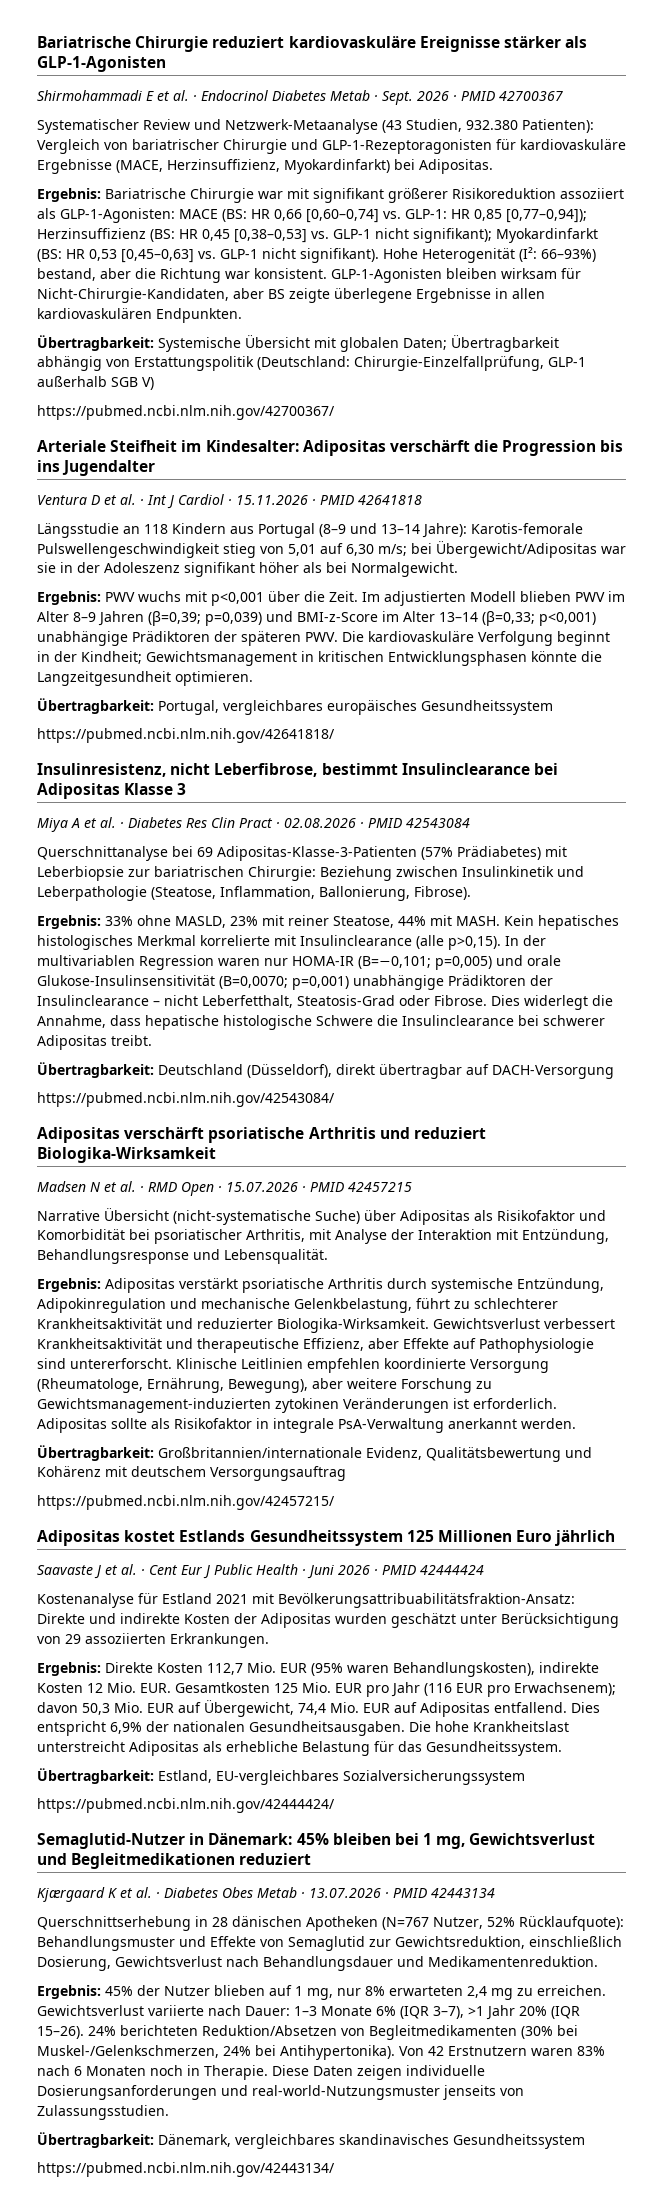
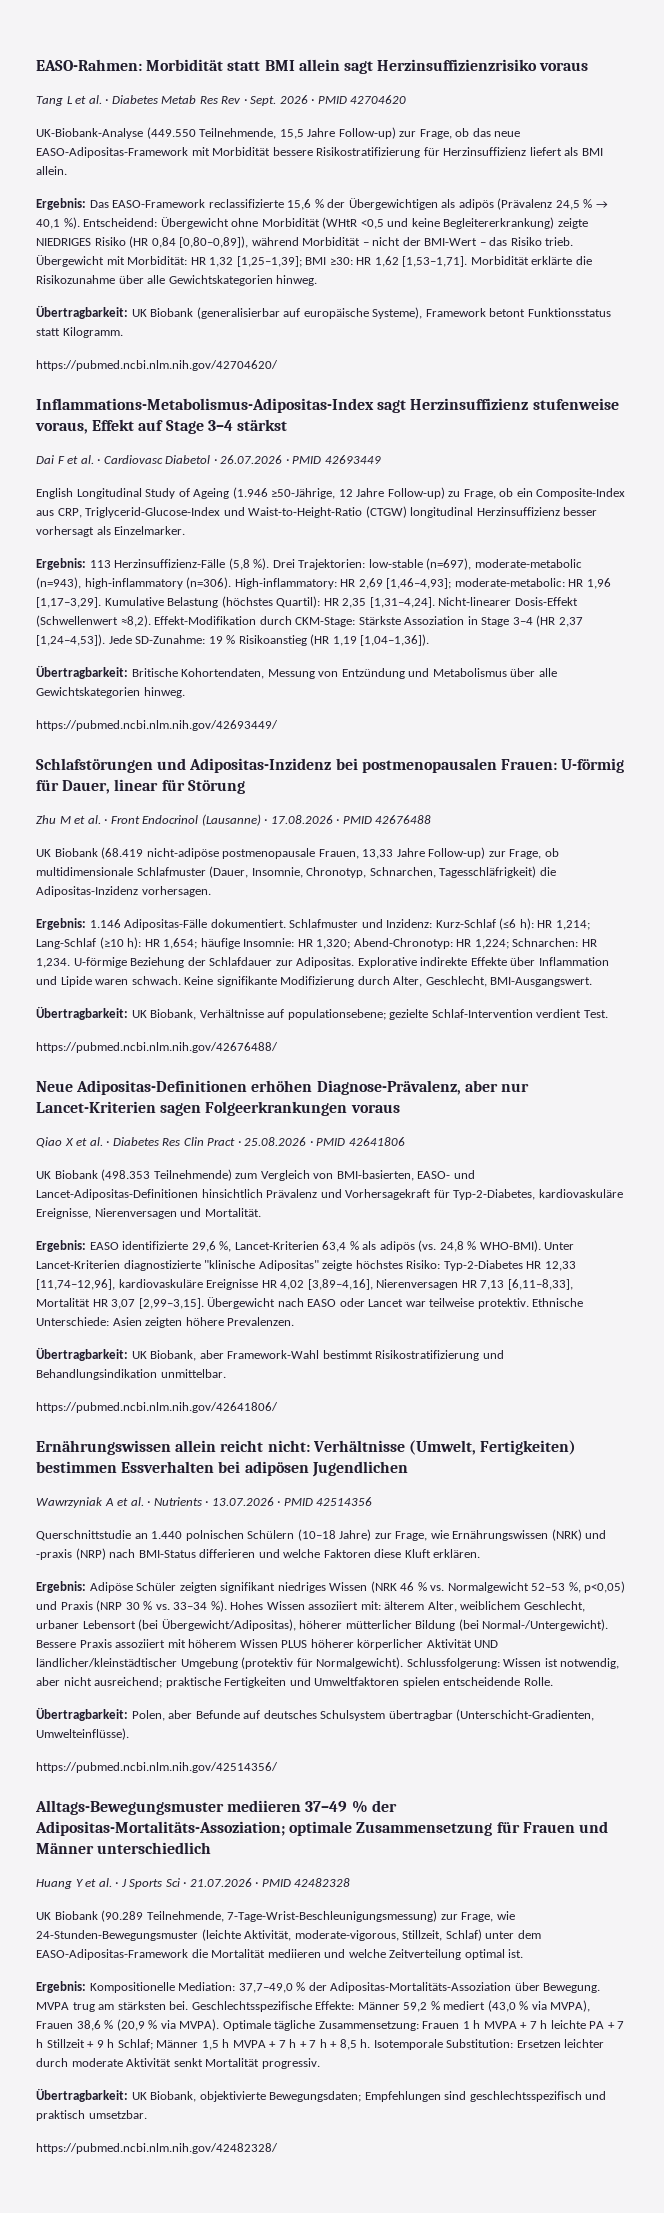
- Bariatrische Chirurgie reduziert kardiovaskuläre Ereignisse stärker als GLP-1-Agonisten
- Shirmohammadi E et al. · Endocrinol Diabetes Metab · Sept.
+ EASO-Rahmen: Morbidität statt BMI allein sagt Herzinsuffizienzrisiko voraus
+ Tang L et al. · Diabetes Metab Res Rev · Sept.
- 2026 · PMID 42700367
- Systematischer Review und Netzwerk-Metaanalyse (43 Studien, 932.380 Patienten): Vergleich von bariatrischer Chirurgie und GLP-1-Rezeptoragonisten für kardiovaskuläre Ergebnisse (MACE, Herzinsuffizienz, Myokardinfarkt) bei Adipositas.
- Ergebnis: Bariatrische Chirurgie war mit signifikant größerer Risikoreduktion assoziiert als GLP-1-Agonisten: MACE (BS: HR 0,66 [0,60–0,74] vs. GLP-1: HR 0,85 [0,77–0,94]); Herzinsuffizienz (BS: HR 0,45 [0,38–0,53] vs. GLP-1 nicht signifikant); Myokardinfarkt (BS: HR 0,53 [0,45–0,63] vs. GLP-1 nicht signifikant). Hohe Heterogenität (I²: 66–93%) bestand, aber die Richtung war konsistent. GLP-1-Agonisten bleiben wirksam für Nicht-Chirurgie-Kandidaten, aber BS zeigte überlegene Ergebnisse in allen kardiovaskulären Endpunkten.
- Übertragbarkeit: Systemische Übersicht mit globalen Daten; Übertragbarkeit abhängig von Erstattungspolitik (Deutschland: Chirurgie-Einzelfallprüfung, GLP-1 außerhalb SGB V)
- https://pubmed.ncbi.nlm.nih.gov/42700367/
- Arteriale Steifheit im Kindesalter: Adipositas verschärft die Progression bis ins Jugendalter
- Ventura D et al. · Int J Cardiol · 15.11.2026 · PMID 42641818
- Längsstudie an 118 Kindern aus Portugal (8–9 und 13–14 Jahre): Karotis-femorale Pulswellengeschwindigkeit stieg von 5,01 auf 6,30 m/s; bei Übergewicht/Adipositas war sie in der Adoleszenz signifikant höher als bei Normalgewicht.
- Ergebnis: PWV wuchs mit p<0,001 über die Zeit. Im adjustierten Modell blieben PWV im Alter 8–9 Jahren (β=0,39; p=0,039) und BMI-z-Score im Alter 13–14 (β=0,33; p<0,001) unabhängige Prädiktoren der späteren PWV. Die kardiovaskuläre Verfolgung beginnt in der Kindheit; Gewichtsmanagement in kritischen Entwicklungsphasen könnte die Langzeitgesundheit optimieren.
- Übertragbarkeit: Portugal, vergleichbares europäisches Gesundheitssystem
- https://pubmed.ncbi.nlm.nih.gov/42641818/
- Insulinresistenz, nicht Leberfibrose, bestimmt Insulinclearance bei Adipositas Klasse 3
- Miya A et al. · Diabetes Res Clin Pract · 02.08.2026 · PMID 42543084
- Querschnittanalyse bei 69 Adipositas-Klasse-3-Patienten (57% Prädiabetes) mit Leberbiopsie zur bariatrischen Chirurgie: Beziehung zwischen Insulinkinetik und Leberpathologie (Steatose, Inflammation, Ballonierung, Fibrose).
- Ergebnis: 33% ohne MASLD, 23% mit reiner Steatose, 44% mit MASH. Kein hepatisches histologisches Merkmal korrelierte mit Insulinclearance (alle p>0,15). In der multivariablen Regression waren nur HOMA-IR (B=−0,101; p=0,005) und orale Glukose-Insulinsensitivität (B=0,0070; p=0,001) unabhängige Prädiktoren der Insulinclearance – nicht Leberfetthalt, Steatosis-Grad oder Fibrose. Dies widerlegt die Annahme, dass hepatische histologische Schwere die Insulinclearance bei schwerer Adipositas treibt.
- Übertragbarkeit: Deutschland (Düsseldorf), direkt übertragbar auf DACH-Versorgung
- https://pubmed.ncbi.nlm.nih.gov/42543084/
- Adipositas verschärft psoriatische Arthritis und reduziert Biologika-Wirksamkeit
- Madsen N et al. · RMD Open · 15.07.2026 · PMID 42457215
- Narrative Übersicht (nicht-systematische Suche) über Adipositas als Risikofaktor und Komorbidität bei psoriatischer Arthritis, mit Analyse der Interaktion mit Entzündung, Behandlungsresponse und Lebensqualität.
- Ergebnis: Adipositas verstärkt psoriatische Arthritis durch systemische Entzündung, Adipokinregulation und mechanische Gelenkbelastung, führt zu schlechterer Krankheitsaktivität und reduzierter Biologika-Wirksamkeit. Gewichtsverlust verbessert Krankheitsaktivität und therapeutische Effizienz, aber Effekte auf Pathophysiologie sind untererforscht. Klinische Leitlinien empfehlen koordinierte Versorgung (Rheumatologe, Ernährung, Bewegung), aber weitere Forschung zu Gewichtsmanagement-induzierten zytokinen Veränderungen ist erforderlich. Adipositas sollte als Risikofaktor in integrale PsA-Verwaltung anerkannt werden.
- Übertragbarkeit: Großbritannien/internationale Evidenz, Qualitätsbewertung und Kohärenz mit deutschem Versorgungsauftrag
- https://pubmed.ncbi.nlm.nih.gov/42457215/
- Adipositas kostet Estlands Gesundheitssystem 125 Millionen Euro jährlich
- Saavaste J et al. · Cent Eur J Public Health · Juni 2026 · PMID 42444424
- Kostenanalyse für Estland 2021 mit Bevölkerungsattribuabilitätsfraktion-Ansatz: Direkte und indirekte Kosten der Adipositas wurden geschätzt unter Berücksichtigung von 29 assoziierten Erkrankungen.
- Ergebnis: Direkte Kosten 112,7 Mio. EUR (95% waren Behandlungskosten), indirekte Kosten 12 Mio. EUR. Gesamtkosten 125 Mio. EUR pro Jahr (116 EUR pro Erwachsenem); davon 50,3 Mio. EUR auf Übergewicht, 74,4 Mio. EUR auf Adipositas entfallend. Dies entspricht 6,9% der nationalen Gesundheitsausgaben. Die hohe Krankheitslast unterstreicht Adipositas als erhebliche Belastung für das Gesundheitssystem.
- Übertragbarkeit: Estland, EU-vergleichbares Sozialversicherungssystem
- https://pubmed.ncbi.nlm.nih.gov/42444424/
- Semaglutid-Nutzer in Dänemark: 45% bleiben bei 1 mg, Gewichtsverlust und Begleitmedikationen reduziert
- Kjærgaard K et al. · Diabetes Obes Metab · 13.07.2026 · PMID 42443134
- Querschnittserhebung in 28 dänischen Apotheken (N=767 Nutzer, 52% Rücklaufquote): Behandlungsmuster und Effekte von Semaglutid zur Gewichtsreduktion, einschließlich Dosierung, Gewichtsverlust nach Behandlungsdauer und Medikamentenreduktion.
- Ergebnis: 45% der Nutzer blieben auf 1 mg, nur 8% erwarteten 2,4 mg zu erreichen. Gewichtsverlust variierte nach Dauer: 1–3 Monate 6% (IQR 3–7), >1 Jahr 20% (IQR 15–26). 24% berichteten Reduktion/Absetzen von Begleitmedikamenten (30% bei Muskel-/Gelenkschmerzen, 24% bei Antihypertonika). Von 42 Erstnutzern waren 83% nach 6 Monaten noch in Therapie. Diese Daten zeigen individuelle Dosierungsanforderungen und real-world-Nutzungsmuster jenseits von Zulassungsstudien.
- Übertragbarkeit: Dänemark, vergleichbares skandinavisches Gesundheitssystem
- https://pubmed.ncbi.nlm.nih.gov/42443134/
+ 2026 · PMID 42704620
+ UK-Biobank-Analyse (449.550 Teilnehmende, 15,5 Jahre Follow-up) zur Frage, ob das neue EASO-Adipositas-Framework mit Morbidität bessere Risikostratifizierung für Herzinsuffizienz liefert als BMI allein.
+ Ergebnis: Das EASO-Framework reclassifizierte 15,6 % der Übergewichtigen als adipös (Prävalenz 24,5 % → 40,1 %). Entscheidend: Übergewicht ohne Morbidität (WHtR <0,5 und keine Begleitererkrankung) zeigte NIEDRIGES Risiko (HR 0,84 [0,80–0,89]), während Morbidität – nicht der BMI-Wert – das Risiko trieb. Übergewicht mit Morbidität: HR 1,32 [1,25–1,39]; BMI ≥30: HR 1,62 [1,53–1,71]. Morbidität erklärte die Risikozunahme über alle Gewichtskategorien hinweg.
+ Übertragbarkeit: UK Biobank (generalisierbar auf europäische Systeme), Framework betont Funktionsstatus statt Kilogramm.
+ https://pubmed.ncbi.nlm.nih.gov/42704620/
+ Inflammations-Metabolismus-Adipositas-Index sagt Herzinsuffizienz stufenweise voraus, Effekt auf Stage 3–4 stärkst
+ Dai F et al. · Cardiovasc Diabetol · 26.07.2026 · PMID 42693449
+ English Longitudinal Study of Ageing (1.946 ≥50-Jährige, 12 Jahre Follow-up) zu Frage, ob ein Composite-Index aus CRP, Triglycerid-Glucose-Index und Waist-to-Height-Ratio (CTGW) longitudinal Herzinsuffizienz besser vorhersagt als Einzelmarker.
+ Ergebnis: 113 Herzinsuffizienz-Fälle (5,8 %). Drei Trajektorien: low-stable (n=697), moderate-metabolic (n=943), high-inflammatory (n=306). High-inflammatory: HR 2,69 [1,46–4,93]; moderate-metabolic: HR 1,96 [1,17–3,29]. Kumulative Belastung (höchstes Quartil): HR 2,35 [1,31–4,24]. Nicht-linearer Dosis-Effekt (Schwellenwert ≈8,2). Effekt-Modifikation durch CKM-Stage: Stärkste Assoziation in Stage 3–4 (HR 2,37 [1,24–4,53]). Jede SD-Zunahme: 19 % Risikoanstieg (HR 1,19 [1,04–1,36]).
+ Übertragbarkeit: Britische Kohortendaten, Messung von Entzündung und Metabolismus über alle Gewichtskategorien hinweg.
+ https://pubmed.ncbi.nlm.nih.gov/42693449/
+ Schlafstörungen und Adipositas-Inzidenz bei postmenopausalen Frauen: U-förmig für Dauer, linear für Störung
+ Zhu M et al. · Front Endocrinol (Lausanne) · 17.08.2026 · PMID 42676488
+ UK Biobank (68.419 nicht-adipöse postmenopausale Frauen, 13,33 Jahre Follow-up) zur Frage, ob multidimensionale Schlafmuster (Dauer, Insomnie, Chronotyp, Schnarchen, Tagesschläfrigkeit) die Adipositas-Inzidenz vorhersagen.
+ Ergebnis: 1.146 Adipositas-Fälle dokumentiert. Schlafmuster und Inzidenz: Kurz-Schlaf (≤6 h): HR 1,214; Lang-Schlaf (≥10 h): HR 1,654; häufige Insomnie: HR 1,320; Abend-Chronotyp: HR 1,224; Schnarchen: HR 1,234. U-förmige Beziehung der Schlafdauer zur Adipositas. Explorative indirekte Effekte über Inflammation und Lipide waren schwach. Keine signifikante Modifizierung durch Alter, Geschlecht, BMI-Ausgangswert.
+ Übertragbarkeit: UK Biobank, Verhältnisse auf populationsebene; gezielte Schlaf-Intervention verdient Test.
+ https://pubmed.ncbi.nlm.nih.gov/42676488/
+ Neue Adipositas-Definitionen erhöhen Diagnose-Prävalenz, aber nur Lancet-Kriterien sagen Folgeerkrankungen voraus
+ Qiao X et al. · Diabetes Res Clin Pract · 25.08.2026 · PMID 42641806
+ UK Biobank (498.353 Teilnehmende) zum Vergleich von BMI-basierten, EASO- und Lancet-Adipositas-Definitionen hinsichtlich Prävalenz und Vorhersagekraft für Typ-2-Diabetes, kardiovaskuläre Ereignisse, Nierenversagen und Mortalität.
+ Ergebnis: EASO identifizierte 29,6 %, Lancet-Kriterien 63,4 % als adipös (vs. 24,8 % WHO-BMI). Unter Lancet-Kriterien diagnostizierte "klinische Adipositas" zeigte höchstes Risiko: Typ-2-Diabetes HR 12,33 [11,74–12,96], kardiovaskuläre Ereignisse HR 4,02 [3,89–4,16], Nierenversagen HR 7,13 [6,11–8,33], Mortalität HR 3,07 [2,99–3,15]. Übergewicht nach EASO oder Lancet war teilweise protektiv. Ethnische Unterschiede: Asien zeigten höhere Prevalenzen.
+ Übertragbarkeit: UK Biobank, aber Framework-Wahl bestimmt Risikostratifizierung und Behandlungsindikation unmittelbar.
+ https://pubmed.ncbi.nlm.nih.gov/42641806/
+ Ernährungswissen allein reicht nicht: Verhältnisse (Umwelt, Fertigkeiten) bestimmen Essverhalten bei adipösen Jugendlichen
+ Wawrzyniak A et al. · Nutrients · 13.07.2026 · PMID 42514356
+ Querschnittstudie an 1.440 polnischen Schülern (10–18 Jahre) zur Frage, wie Ernährungswissen (NRK) und -praxis (NRP) nach BMI-Status differieren und welche Faktoren diese Kluft erklären.
+ Ergebnis: Adipöse Schüler zeigten signifikant niedriges Wissen (NRK 46 % vs. Normalgewicht 52–53 %, p<0,05) und Praxis (NRP 30 % vs. 33–34 %). Hohes Wissen assoziiert mit: älterem Alter, weiblichem Geschlecht, urbaner Lebensort (bei Übergewicht/Adipositas), höherer mütterlicher Bildung (bei Normal-/Untergewicht). Bessere Praxis assoziiert mit höherem Wissen PLUS höherer körperlicher Aktivität UND ländlicher/kleinstädtischer Umgebung (protektiv für Normalgewicht). Schlussfolgerung: Wissen ist notwendig, aber nicht ausreichend; praktische Fertigkeiten und Umweltfaktoren spielen entscheidende Rolle.
+ Übertragbarkeit: Polen, aber Befunde auf deutsches Schulsystem übertragbar (Unterschicht-Gradienten, Umwelteinflüsse).
+ https://pubmed.ncbi.nlm.nih.gov/42514356/
+ Alltags-Bewegungsmuster mediieren 37–49 % der Adipositas-Mortalitäts-Assoziation; optimale Zusammensetzung für Frauen und Männer unterschiedlich
+ Huang Y et al. · J Sports Sci · 21.07.2026 · PMID 42482328
+ UK Biobank (90.289 Teilnehmende, 7-Tage-Wrist-Beschleunigungsmessung) zur Frage, wie 24-Stunden-Bewegungsmuster (leichte Aktivität, moderate-vigorous, Stillzeit, Schlaf) unter dem EASO-Adipositas-Framework die Mortalität mediieren und welche Zeitverteilung optimal ist.
+ Ergebnis: Kompositionelle Mediation: 37,7–49,0 % der Adipositas-Mortalitäts-Assoziation über Bewegung. MVPA trug am stärksten bei. Geschlechtsspezifische Effekte: Männer 59,2 % mediert (43,0 % via MVPA), Frauen 38,6 % (20,9 % via MVPA). Optimale tägliche Zusammensetzung: Frauen 1 h MVPA + 7 h leichte PA + 7 h Stillzeit + 9 h Schlaf; Männer 1,5 h MVPA + 7 h + 7 h + 8,5 h. Isotemporale Substitution: Ersetzen leichter durch moderate Aktivität senkt Mortalität progressiv.
+ Übertragbarkeit: UK Biobank, objektivierte Bewegungsdaten; Empfehlungen sind geschlechtsspezifisch und praktisch umsetzbar.
+ https://pubmed.ncbi.nlm.nih.gov/42482328/

